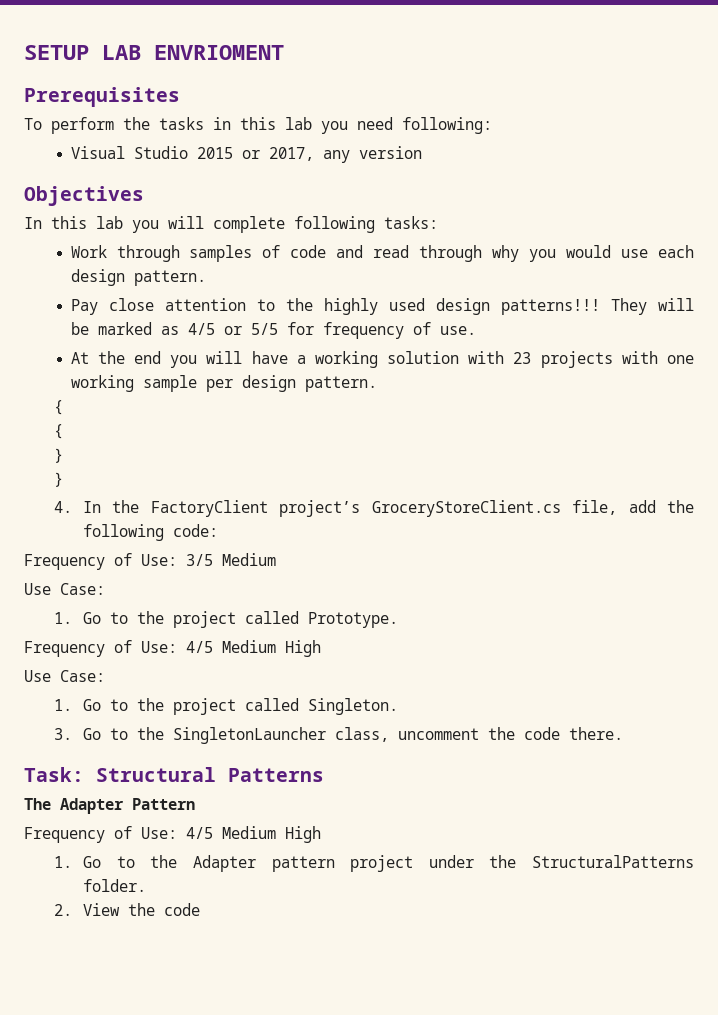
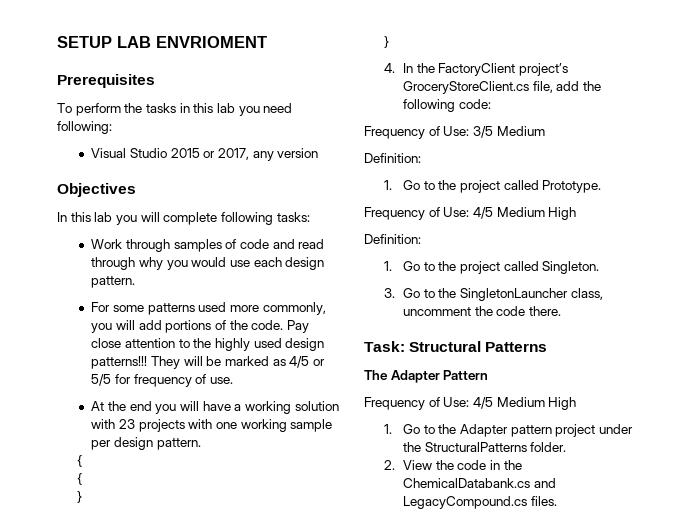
+ For some patterns used more commonly, you will add portions of the code.
  Frequency of Use: 3/5 Medium
- Use Case:
+ Definition:
  1. Go to the project called Prototype.
  Frequency of Use: 4/5 Medium High
- Use Case:
+ Definition:
- 2. View the code
+ 2. View the code in the ChemicalDatabank.cs and LegacyCompound.cs files.

